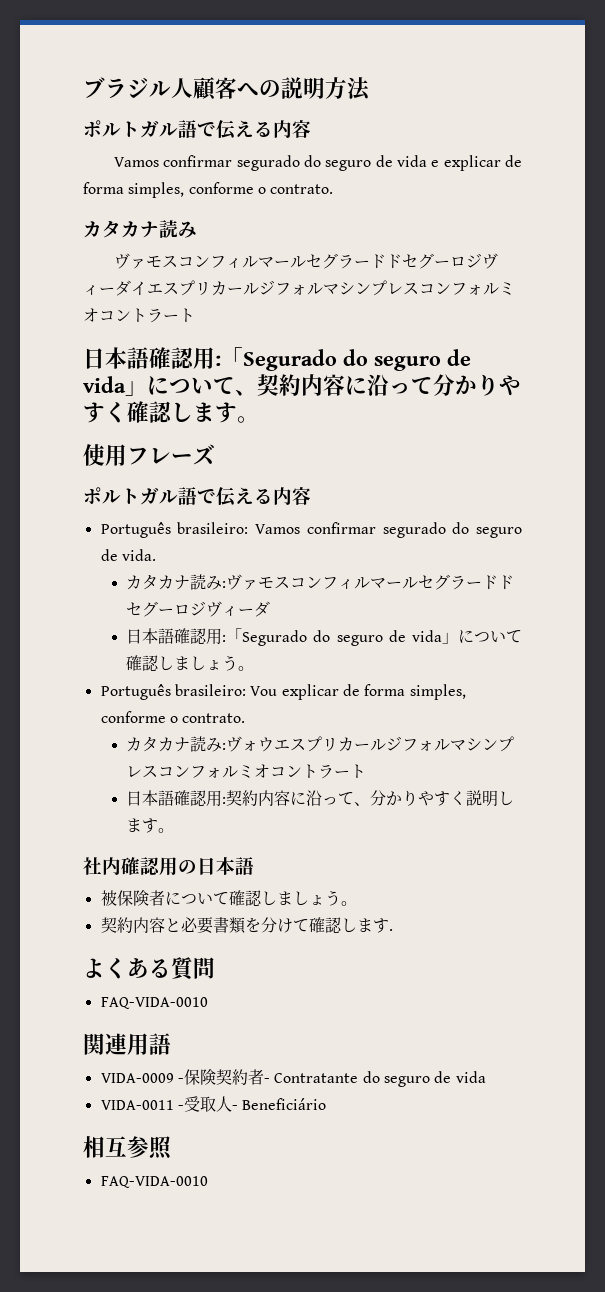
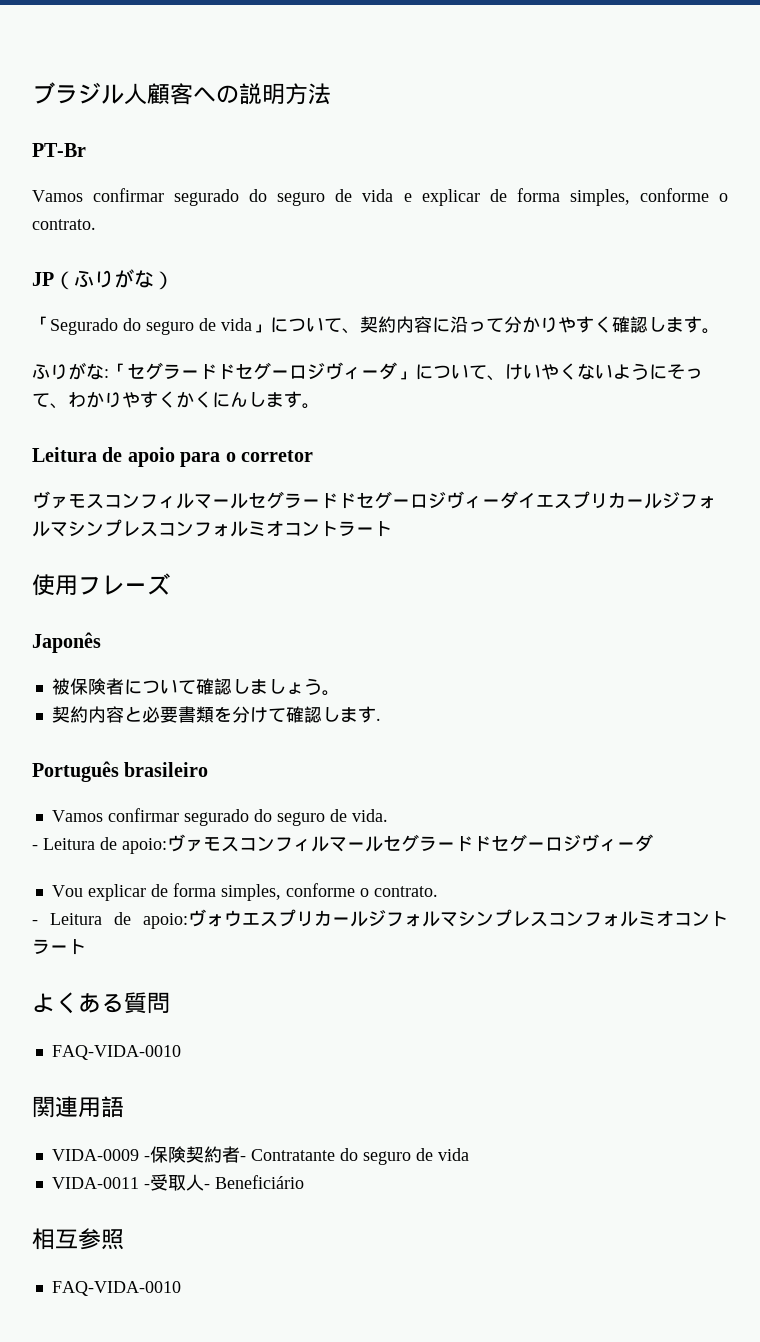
  ブラジル人顧客への説明方法
- ポルトガル語で伝える内容
+ PT-Br
  Vamos confirmar segurado do seguro de vida e explicar de forma simples, conforme o contrato.
- カタカナ読み
+ JP（ふりがな）
+ 「Segurado do seguro de vida」について、契約内容に沿って分かりやすく確認します。
+ ふりがな:「セグラードドセグーロジヴィーダ」について、けいやくないようにそって、わかりやすくかくにんします。
+ Leitura de apoio para o corretor
- 日本語確認用:「Segurado do seguro de vida」について、契約内容に沿って分かりやすく確認します。
  使用フレーズ
- ポルトガル語で伝える内容
- Português brasileiro: Vamos confirmar segurado do seguro de vida.
- カタカナ読み:ヴァモスコンフィルマールセグラードドセグーロジヴィーダ
- 日本語確認用:「Segurado do seguro de vida」について確認しましょう。
- Português brasileiro: Vou explicar de forma simples, conforme o contrato.
- カタカナ読み:ヴォウエスプリカールジフォルマシンプレスコンフォルミオコントラート
- 日本語確認用:契約内容に沿って、分かりやすく説明します。
- 社内確認用の日本語
+ Japonês
+ Português brasileiro
+ Vamos confirmar segurado do seguro de vida.
+ - Leitura de apoio:ヴァモスコンフィルマールセグラードドセグーロジヴィーダ
+ Vou explicar de forma simples, conforme o contrato.
+ - Leitura de apoio:ヴォウエスプリカールジフォルマシンプレスコンフォルミオコントラート

